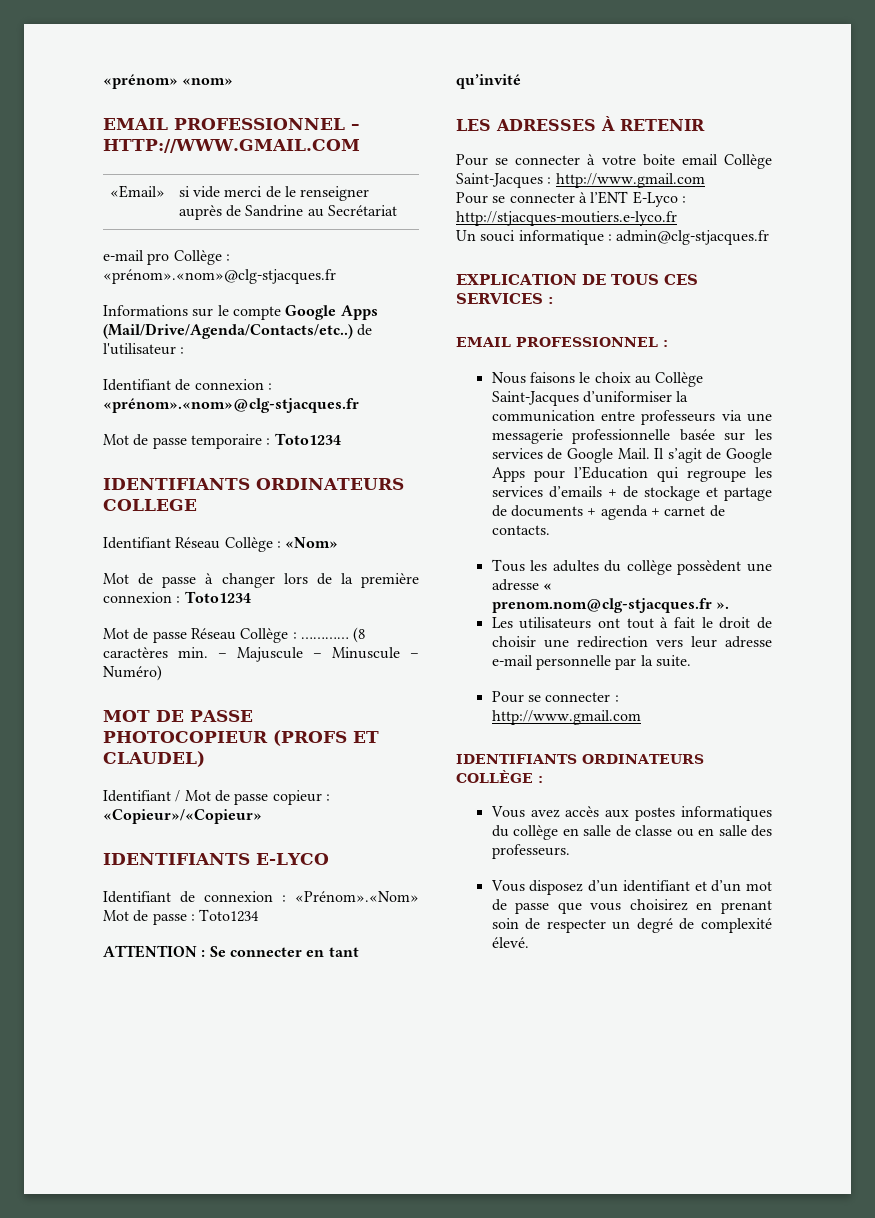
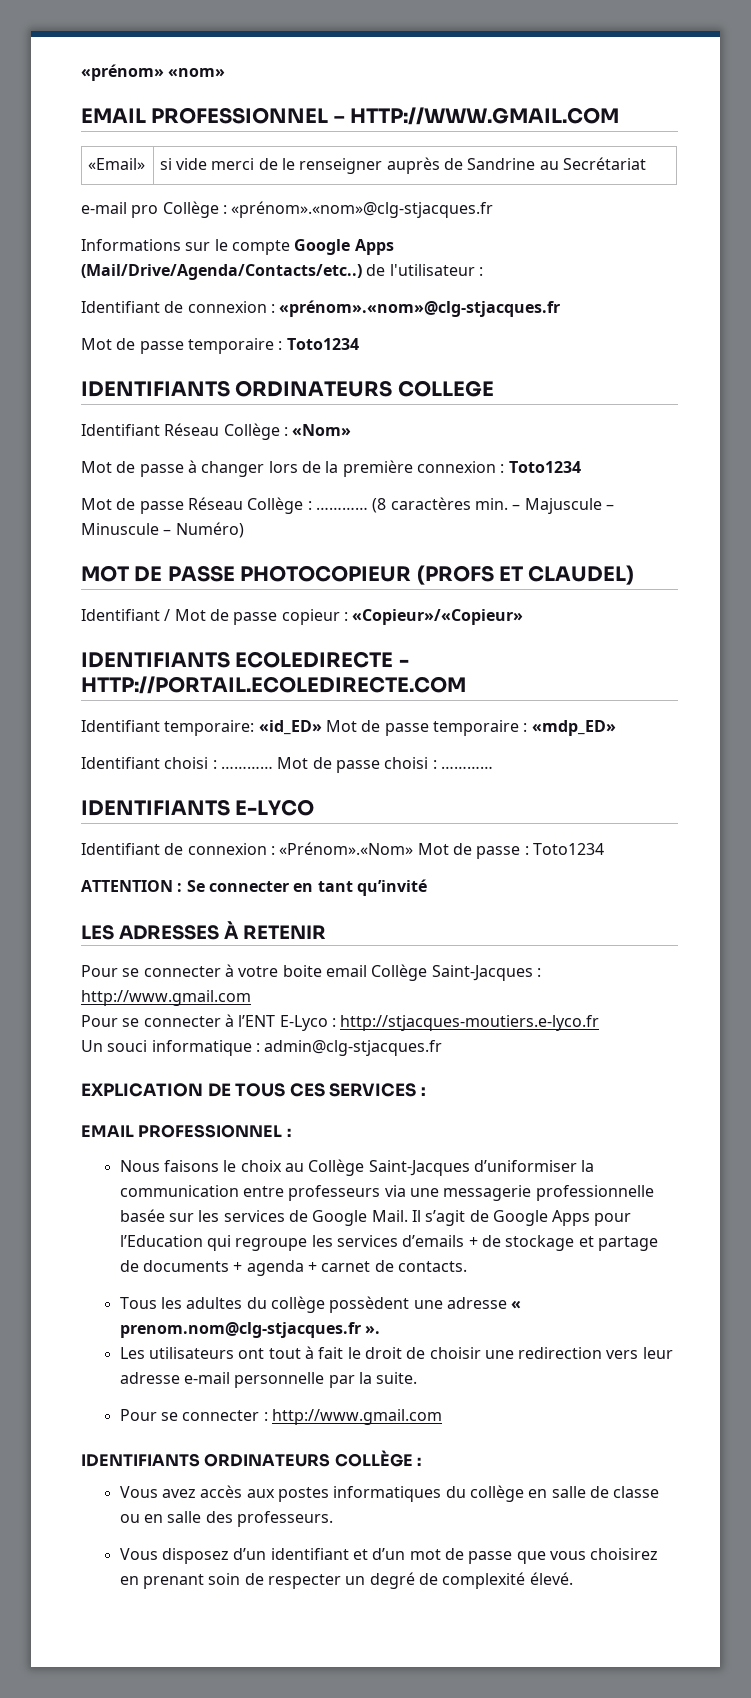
+ IDENTIFIANTS ECOLEDIRECTE - HTTP://PORTAIL.ECOLEDIRECTE.COM
+ Identifiant temporaire: «id_ED» Mot de passe temporaire : «mdp_ED»
+ Identifiant choisi : ………… Mot de passe choisi : …………

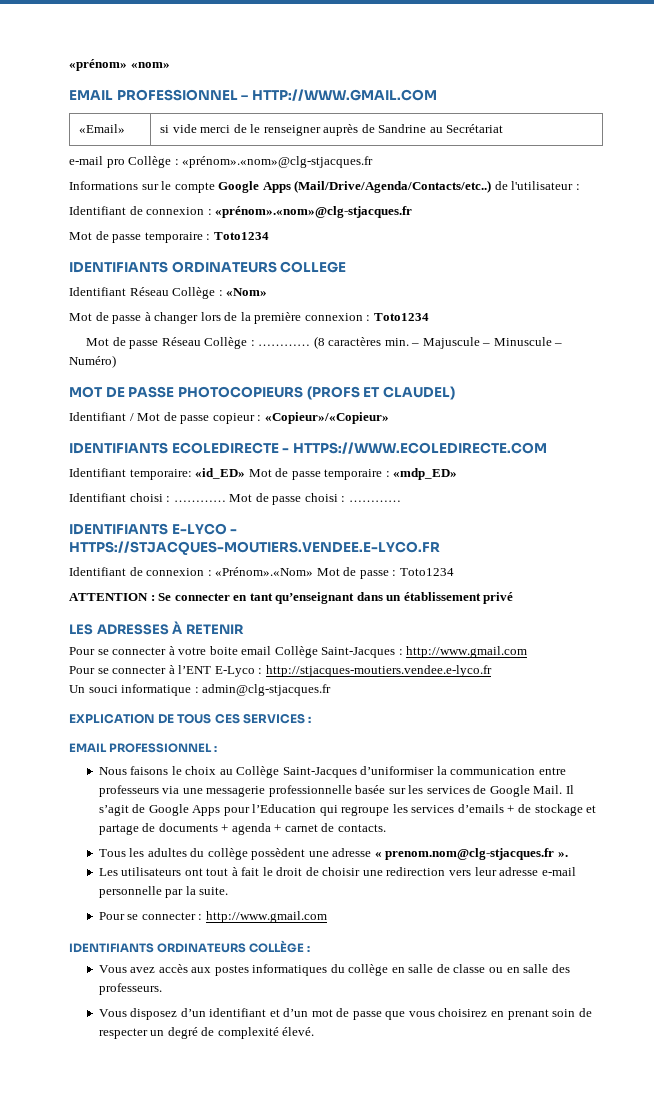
- MOT DE PASSE PHOTOCOPIEUR (PROFS ET CLAUDEL)
+ MOT DE PASSE PHOTOCOPIEURS (PROFS ET CLAUDEL)
- IDENTIFIANTS ECOLEDIRECTE - HTTP://PORTAIL.ECOLEDIRECTE.COM
+ IDENTIFIANTS ECOLEDIRECTE - HTTPS://WWW.ECOLEDIRECTE.COM
- IDENTIFIANTS E-LYCO
+ IDENTIFIANTS E-LYCO - HTTPS://STJACQUES-MOUTIERS.VENDEE.E-LYCO.FR
- ATTENTION : Se connecter en tant qu’invité
+ ATTENTION : Se connecter en tant qu’enseignant dans un établissement privé
- Pour se connecter à l’ENT E-Lyco : http://stjacques-moutiers.e-lyco.fr
+ Pour se connecter à l’ENT E-Lyco : http://stjacques-moutiers.vendee.e-lyco.fr

